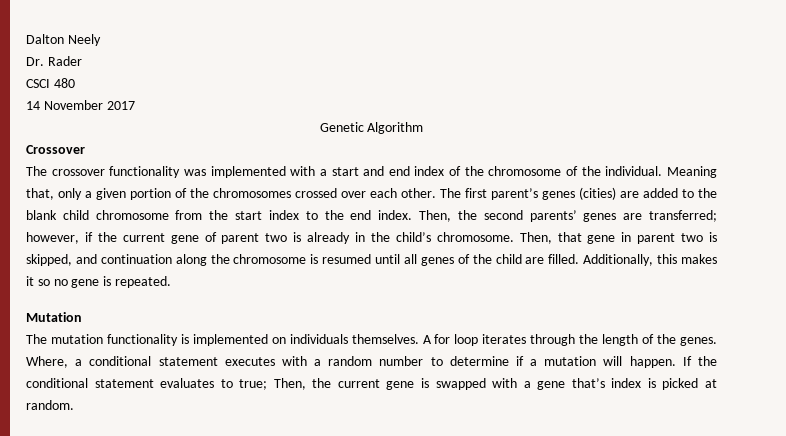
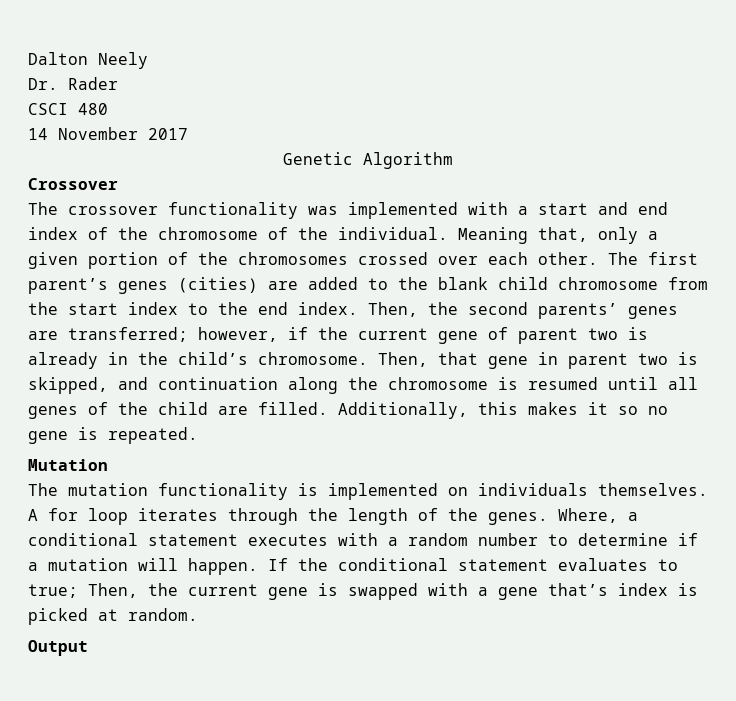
+ Output

